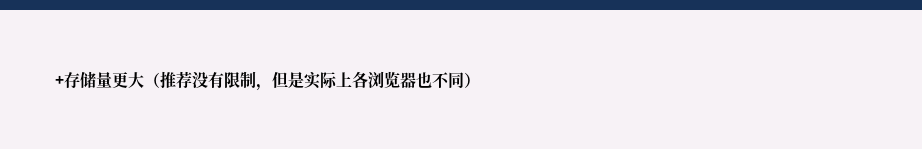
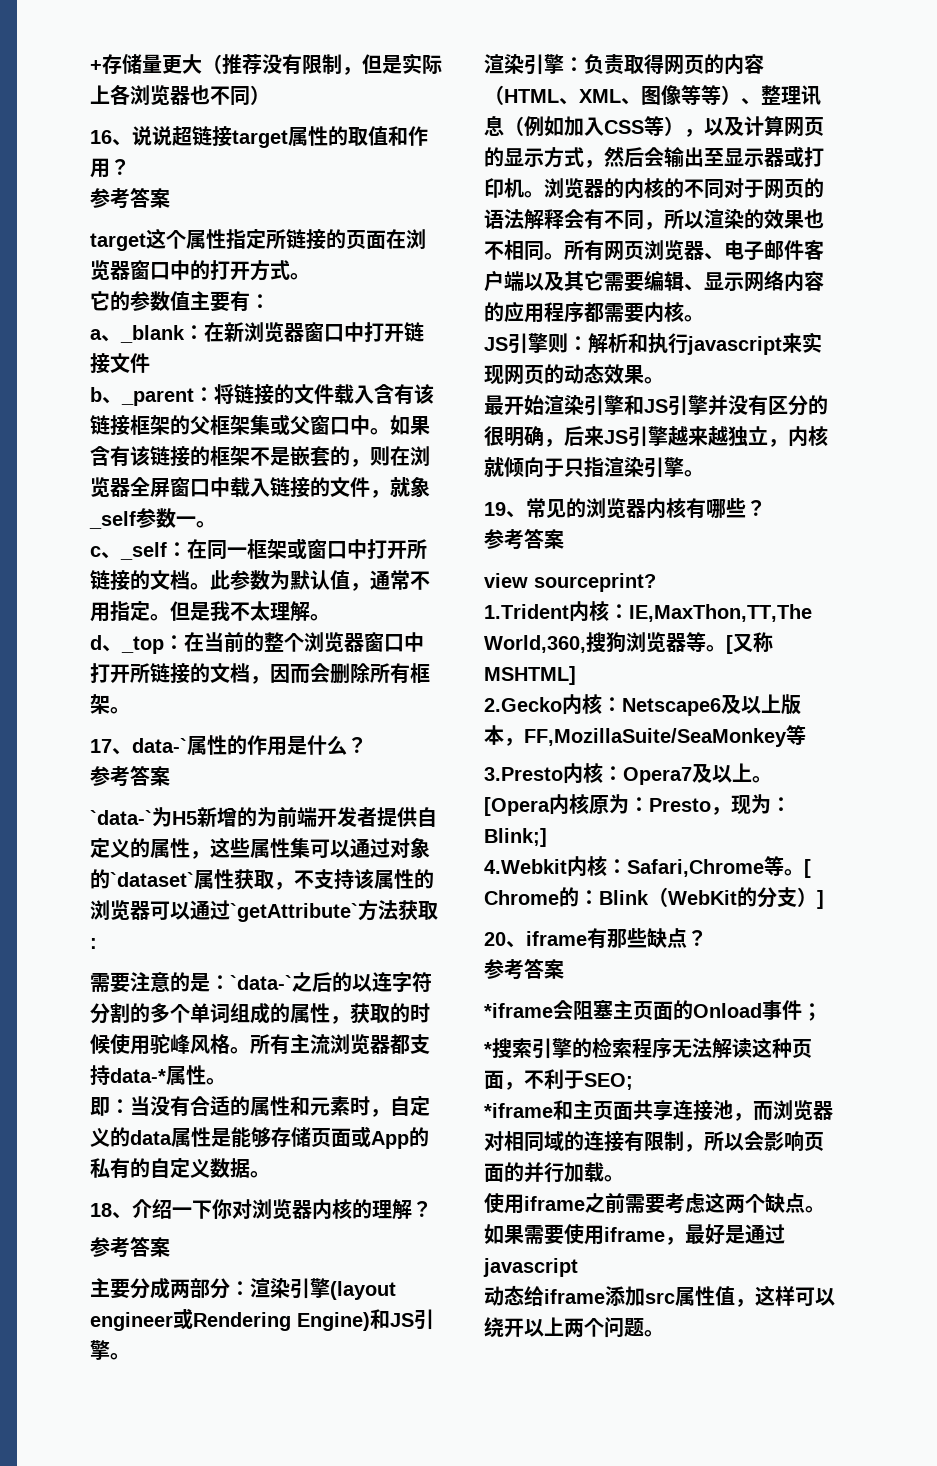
+ 16、说说超链接target属性的取值和作用？
+ 参考答案
+ target这个属性指定所链接的页面在浏览器窗口中的打开方式。
+ 它的参数值主要有：
+ a、_blank：在新浏览器窗口中打开链接文件
+ b、_parent：将链接的文件载入含有该链接框架的父框架集或父窗口中。如果含有该链接的框架不是嵌套的，则在浏览器全屏窗口中载入链接的文件，就象_self参数一。
+ c、_self：在同一框架或窗口中打开所链接的文档。此参数为默认值，通常不用指定。但是我不太理解。
+ d、_top：在当前的整个浏览器窗口中打开所链接的文档，因而会删除所有框架。
+ 17、data-`属性的作用是什么？
+ 参考答案
+ `data-`为H5新增的为前端开发者提供自定义的属性，这些属性集可以通过对象的`dataset`属性获取，不支持该属性的浏览器可以通过`getAttribute`方法获取:
+ 需要注意的是：`data-`之后的以连字符分割的多个单词组成的属性，获取的时候使用驼峰风格。所有主流浏览器都支持data-*属性。
+ 即：当没有合适的属性和元素时，自定义的data属性是能够存储页面或App的私有的自定义数据。
+ 18、介绍一下你对浏览器内核的理解？
+ 参考答案
+ 主要分成两部分：渲染引擎(layout engineer或Rendering Engine)和JS引擎。
+ 渲染引擎：负责取得网页的内容（HTML、XML、图像等等）、整理讯息（例如加入CSS等），以及计算网页的显示方式，然后会输出至显示器或打印机。浏览器的内核的不同对于网页的语法解释会有不同，所以渲染的效果也不相同。所有网页浏览器、电子邮件客户端以及其它需要编辑、显示网络内容的应用程序都需要内核。
+ JS引擎则：解析和执行javascript来实现网页的动态效果。
+ 最开始渲染引擎和JS引擎并没有区分的很明确，后来JS引擎越来越独立，内核就倾向于只指渲染引擎。
+ 19、常见的浏览器内核有哪些？
+ 参考答案
+ view sourceprint?
+ 1.Trident内核：IE,MaxThon,TT,The World,360,搜狗浏览器等。[又称MSHTML]
+ 2.Gecko内核：Netscape6及以上版本，FF,MozillaSuite/SeaMonkey等
+ 3.Presto内核：Opera7及以上。[Opera内核原为：Presto，现为：Blink;]
+ 4.Webkit内核：Safari,Chrome等。[ Chrome的：Blink（WebKit的分支）]
+ 20、iframe有那些缺点？
+ 参考答案
+ *iframe会阻塞主页面的Onload事件；
+ *搜索引擎的检索程序无法解读这种页面，不利于SEO;
+ *iframe和主页面共享连接池，而浏览器对相同域的连接有限制，所以会影响页面的并行加载。
+ 使用iframe之前需要考虑这两个缺点。如果需要使用iframe，最好是通过javascript
+ 动态给iframe添加src属性值，这样可以绕开以上两个问题。

